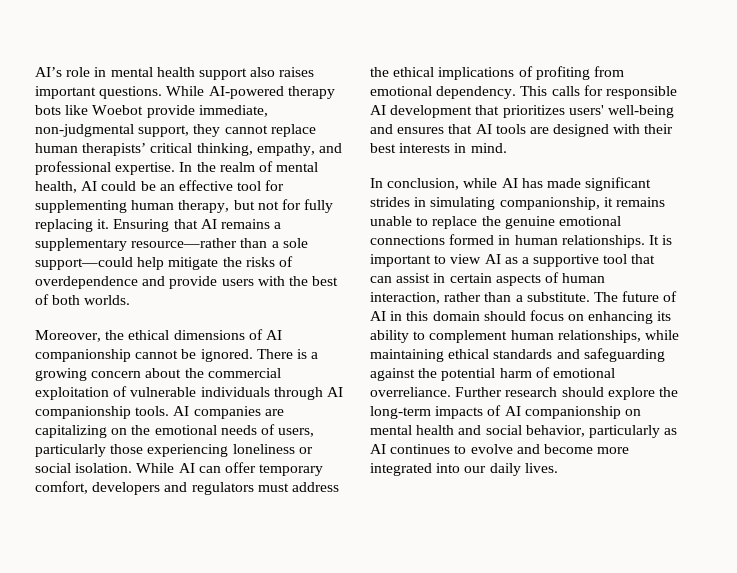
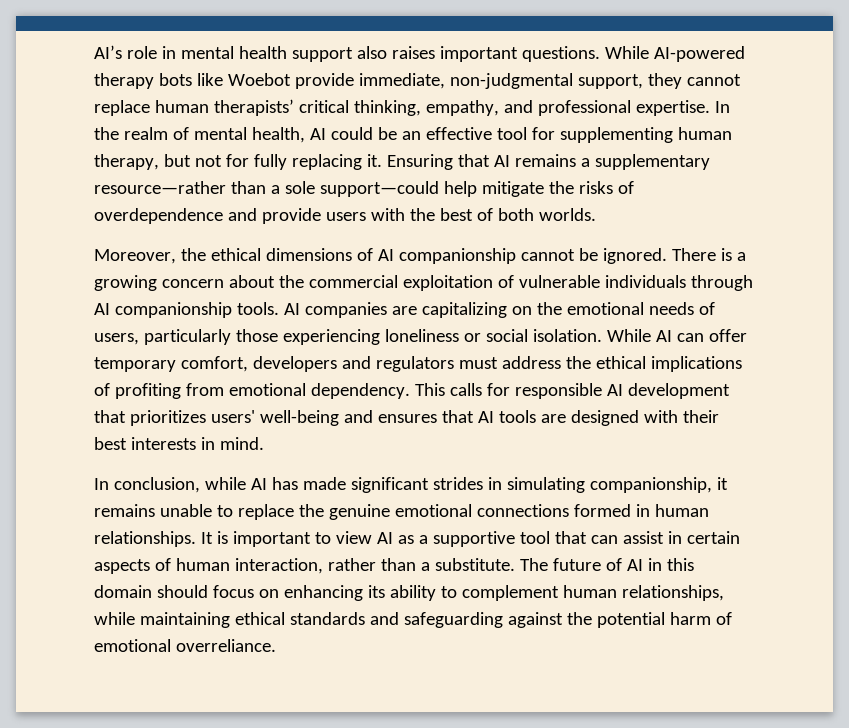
- Further research should explore the long-term impacts of AI companionship on mental health and social behavior, particularly as AI continues to evolve and become more integrated into our daily lives.

